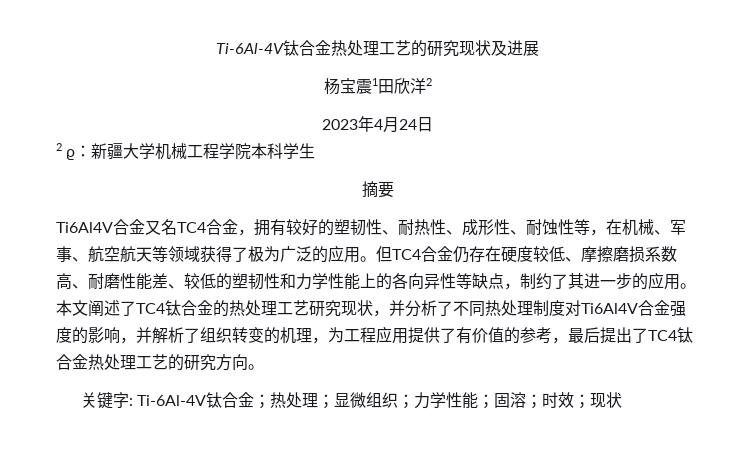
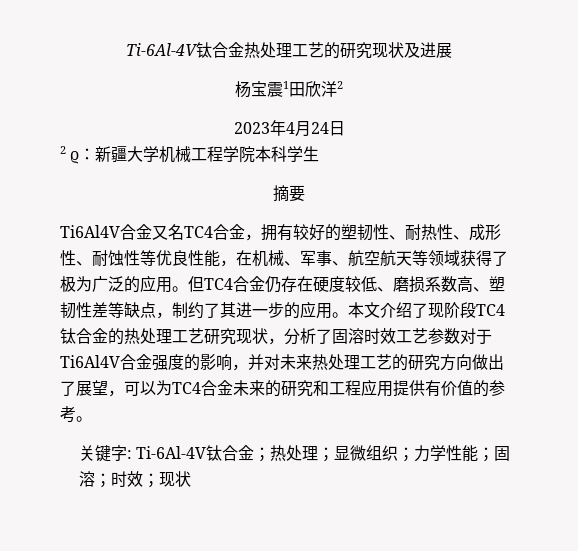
- Ti6Al4V合金又名TC4合金，拥有较好的塑韧性、耐热性、成形性、耐蚀性等，在机械、军事、航空航天等领域获得了极为广泛的应用。
+ Ti6Al4V合金又名TC4合金，拥有较好的塑韧性、耐热性、成形性、耐蚀性等优良性能，在机械、军事、航空航天等领域获得了极为广泛的应用。
- 但TC4合金仍存在硬度较低、摩擦磨损系数高、耐磨性能差、较低的塑韧性和力学性能上的各向异性等缺点，制约了其进一步的应用。
+ 但TC4合金仍存在硬度较低、磨损系数高、塑韧性差等缺点，制约了其进一步的应用。
- 本文阐述了TC4钛合金的热处理工艺研究现状，并分析了不同热处理制度对Ti6Al4V合金强度的影响，并解析了组织转变的机理，为工程应用提供了有价值的参考，最后提出了TC4钛合金热处理工艺的研究方向。
+ 本文介绍了现阶段TC4钛合金的热处理工艺研究现状，分析了固溶时效工艺参数对于Ti6Al4V合金强度的影响，并对未来热处理工艺的研究方向做出了展望，可以为TC4合金未来的研究和工程应用提供有价值的参考。

